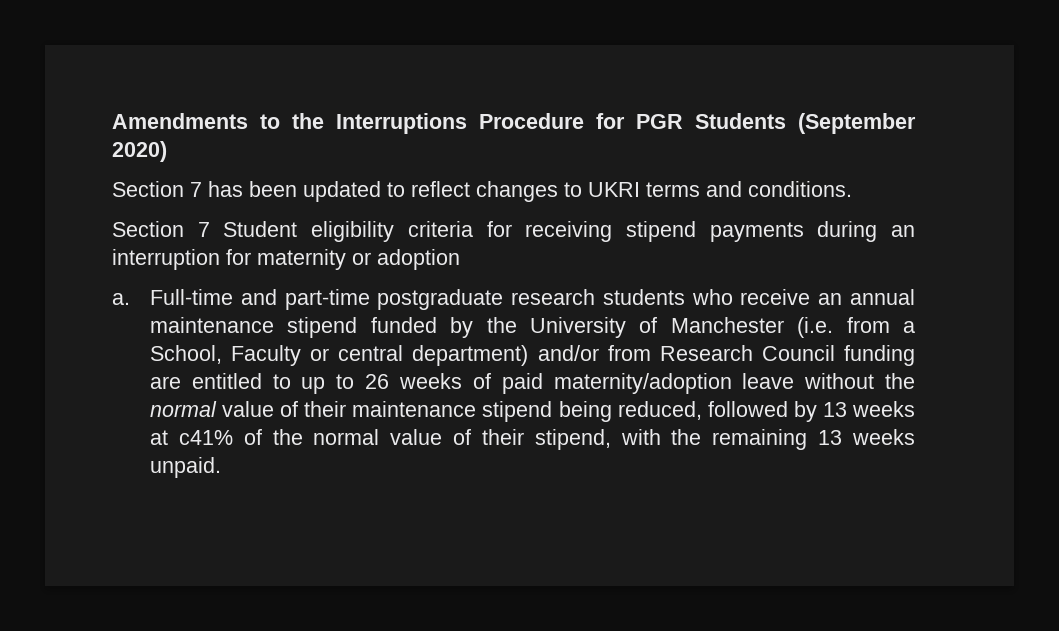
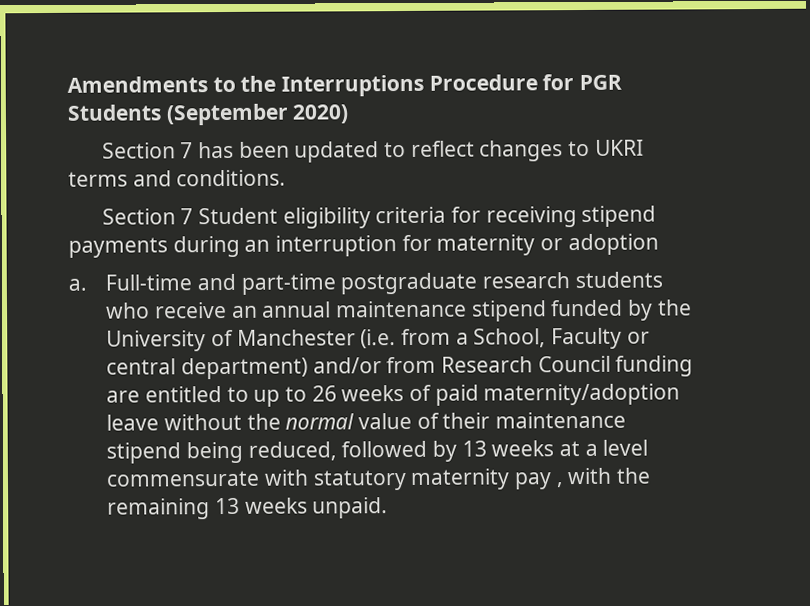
- Full-time and part-time postgraduate research students who receive an annual maintenance stipend funded by the University of Manchester (i.e. from a School, Faculty or central department) and/or from Research Council funding are entitled to up to 26 weeks of paid maternity/adoption leave without the normal value of their maintenance stipend being reduced, followed by 13 weeks at c41% of the normal value of their stipend, with the remaining 13 weeks unpaid.
+ Full-time and part-time postgraduate research students who receive an annual maintenance stipend funded by the University of Manchester (i.e. from a School, Faculty or central department) and/or from Research Council funding are entitled to up to 26 weeks of paid maternity/adoption leave without the normal value of their maintenance stipend being reduced, followed by 13 weeks at a level commensurate with statutory maternity pay , with the remaining 13 weeks unpaid.

